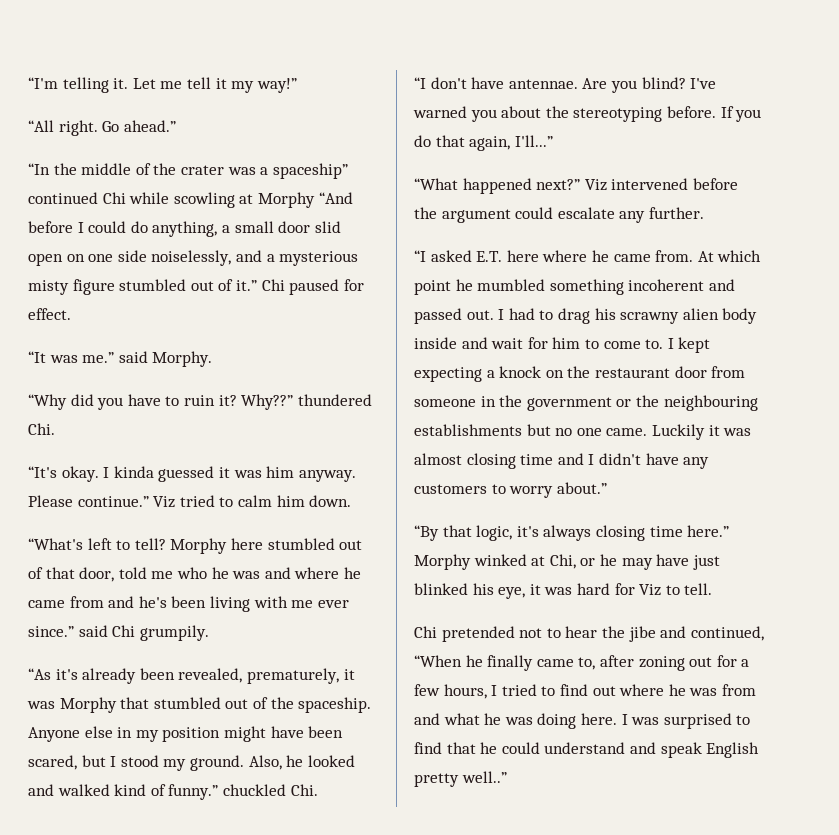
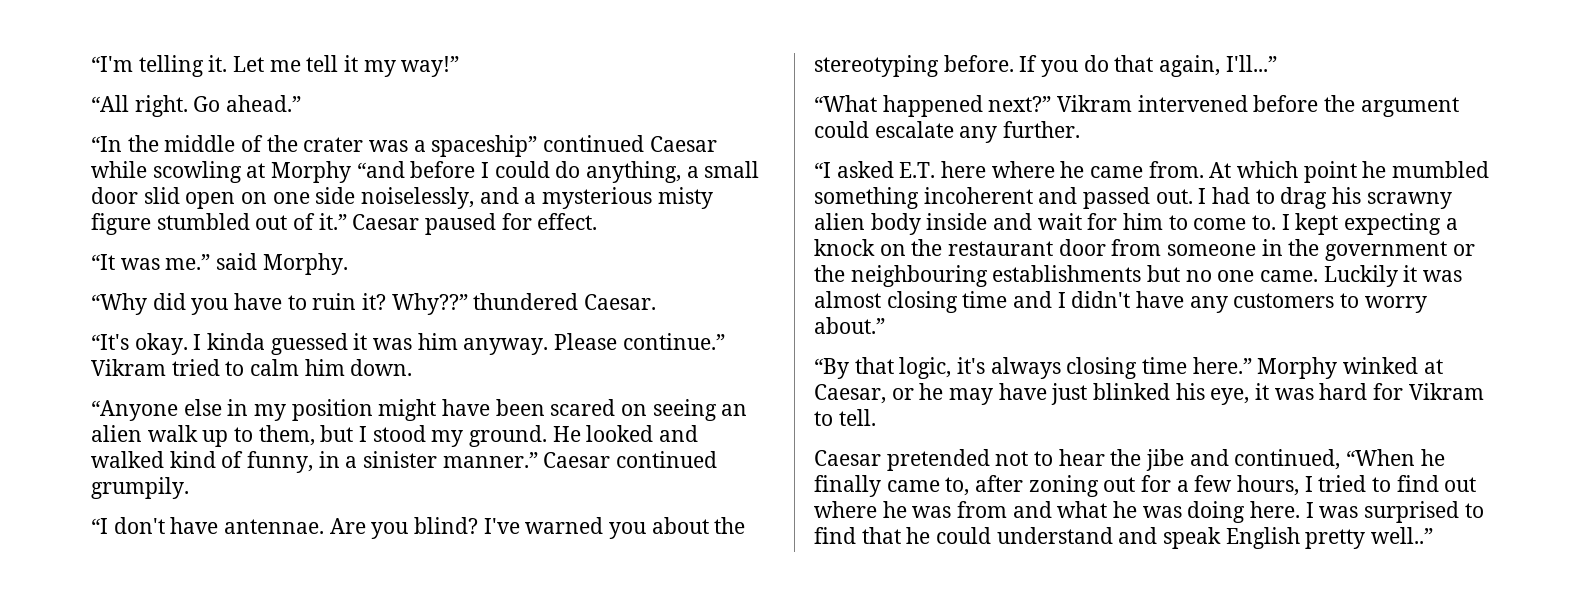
- “In the middle of the crater was a spaceship” continued Chi while scowling at Morphy “And before I could do anything, a small door slid open on one side noiselessly, and a mysterious misty figure stumbled out of it.”
+ “In the middle of the crater was a spaceship” continued Caesar while scowling at Morphy “and before I could do anything, a small door slid open on one side noiselessly, and a mysterious misty figure stumbled out of it.”
- Chi paused for effect.
+ Caesar paused for effect.
- Why??” thundered Chi.
+ Why??” thundered Caesar.
- Viz tried to calm him down.
+ Vikram tried to calm him down.
- “What's left to tell? Morphy here stumbled out of that door, told me who he was and where he came from and he's been living with me ever since.” said Chi grumpily.
- “As it's already been revealed, prematurely, it was Morphy that stumbled out of the spaceship. Anyone else in my position might have been scared, but I stood my ground.
+ “Anyone else in my position might have been scared on seeing an alien walk up to them, but I stood my ground.
- Also, he looked and walked kind of funny.” chuckled Chi.
+ He looked and walked kind of funny, in a sinister manner.” Caesar continued grumpily.
- Viz intervened before the argument could escalate any further.
+ Vikram intervened before the argument could escalate any further.
- Morphy winked at Chi, or he may have just blinked his eye, it was hard for Viz to tell.
+ Morphy winked at Caesar, or he may have just blinked his eye, it was hard for Vikram to tell.
- Chi pretended not to hear the jibe and continued, “When he finally came to, after zoning out for a few hours, I tried to find out where he was from and what he was doing here.
+ Caesar pretended not to hear the jibe and continued, “When he finally came to, after zoning out for a few hours, I tried to find out where he was from and what he was doing here.

